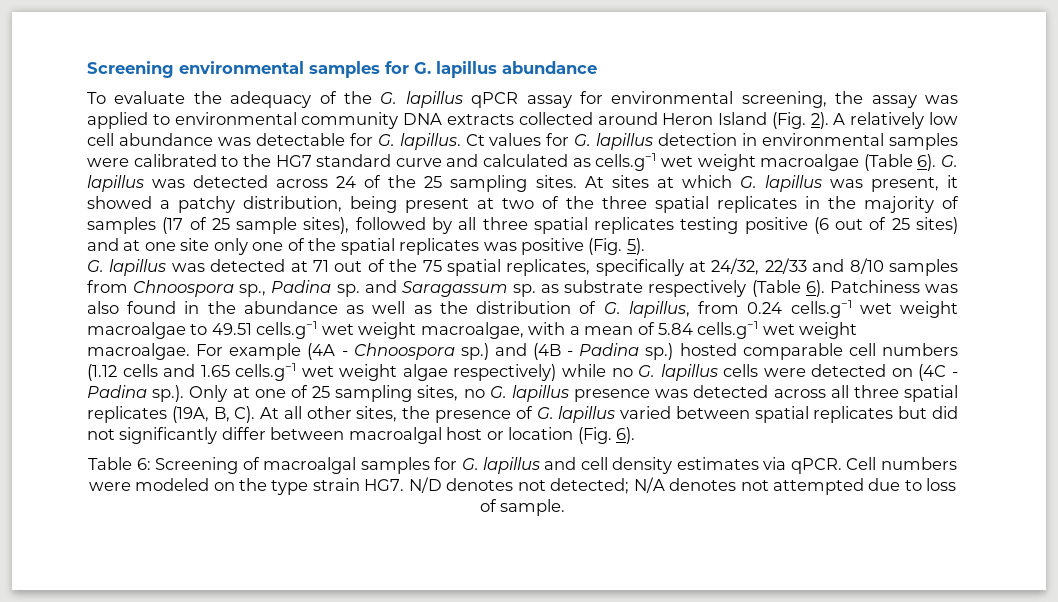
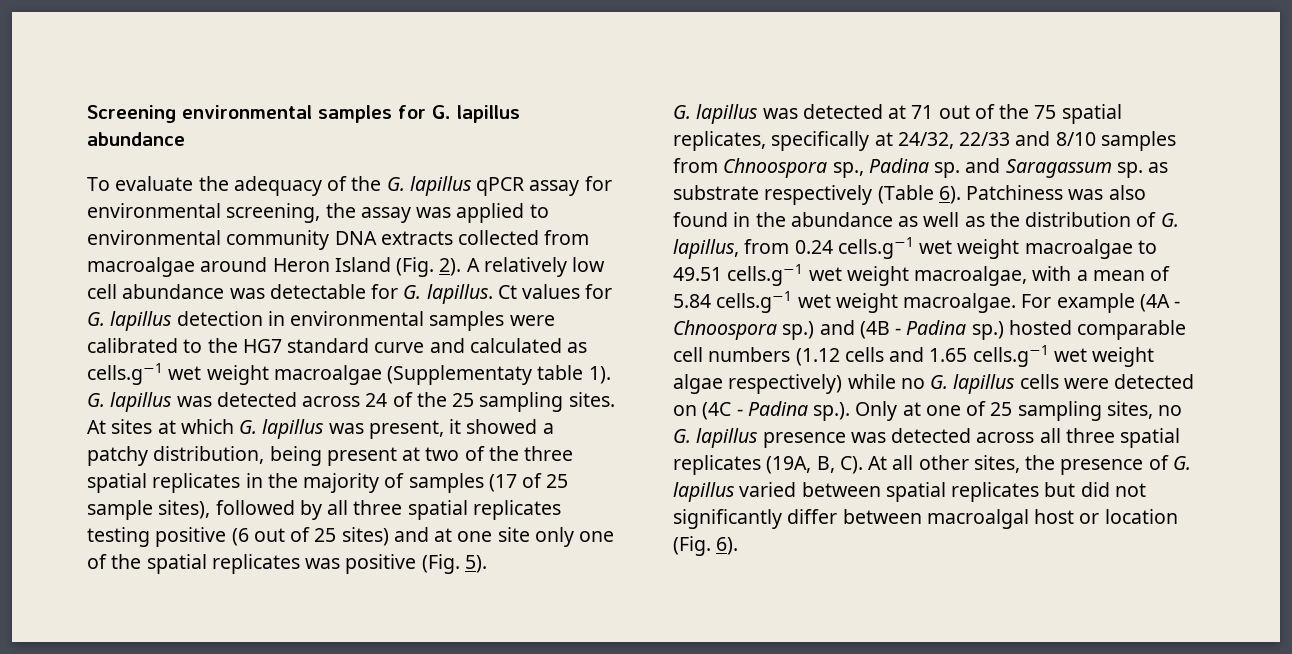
- To evaluate the adequacy of the G. lapillus qPCR assay for environmental screening, the assay was applied to environmental community DNA extracts collected around Heron Island (Fig. 2).
+ To evaluate the adequacy of the G. lapillus qPCR assay for environmental screening, the assay was applied to environmental community DNA extracts collected from macroalgae around Heron Island (Fig. 2).
- Ct values for G. lapillus detection in environmental samples were calibrated to the HG7 standard curve and calculated as cells.g−1 wet weight macroalgae (Table 6).
+ Ct values for G. lapillus detection in environmental samples were calibrated to the HG7 standard curve and calculated as cells.g−1 wet weight macroalgae (Supplementaty table 1).
- Table 6: Screening of macroalgal samples for G. lapillus and cell density estimates via qPCR. Cell numbers were modeled on the type strain HG7. N/D denotes not detected; N/A denotes not attempted due to loss of sample.

